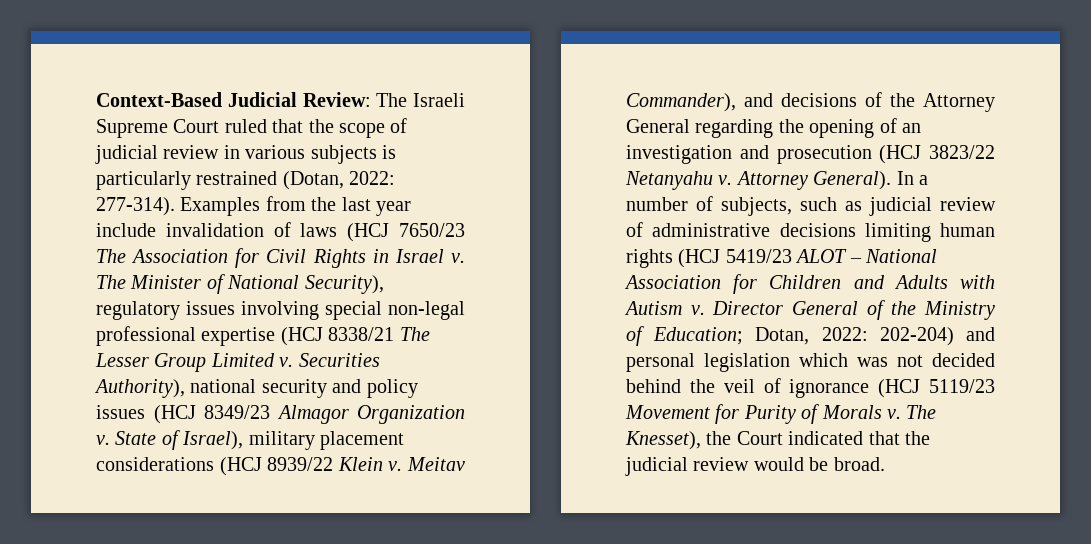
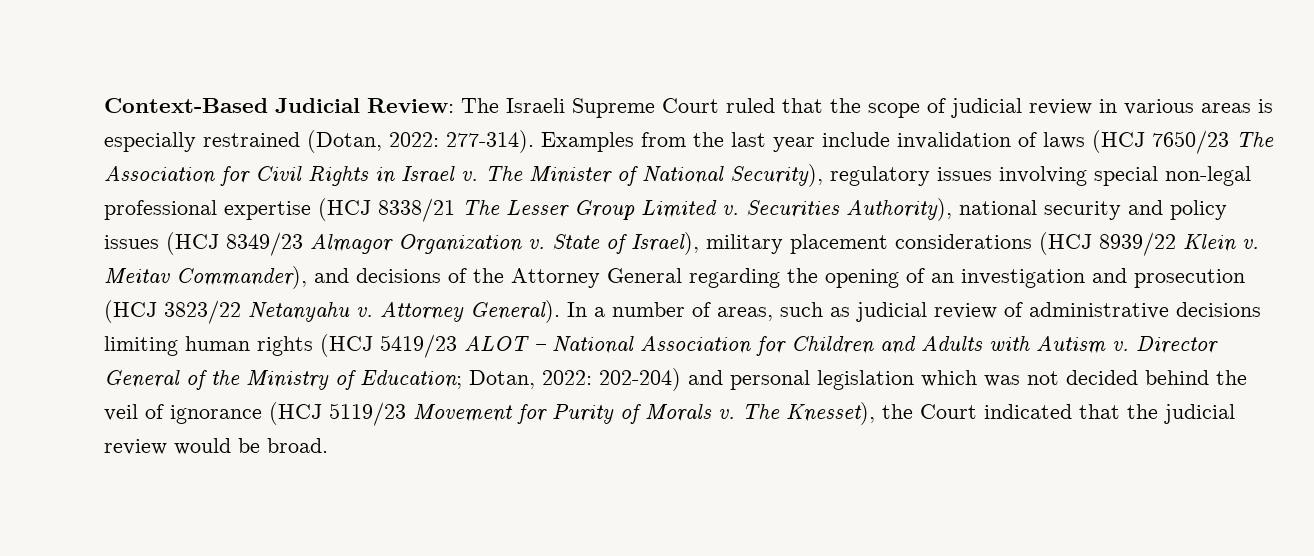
- Context-Based Judicial Review: The Israeli Supreme Court ruled that the scope of judicial review in various subjects is particularly restrained (Dotan, 2022: 277-314).
+ Context-Based Judicial Review: The Israeli Supreme Court ruled that the scope of judicial review in various areas is especially restrained (Dotan, 2022: 277-314).
- In a number of subjects, such as judicial review of administrative decisions limiting human rights (HCJ 5419/23 ALOT – National Association for Children and Adults with Autism v.
+ In a number of areas, such as judicial review of administrative decisions limiting human rights (HCJ 5419/23 ALOT – National Association for Children and Adults with Autism v.

